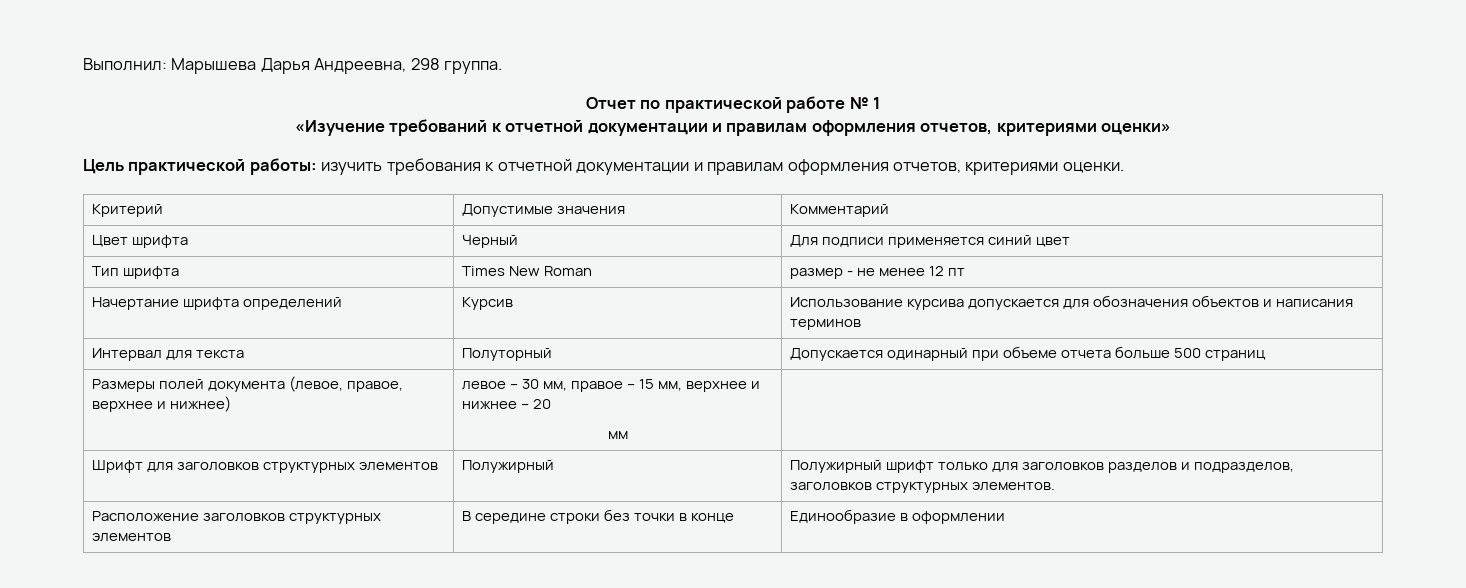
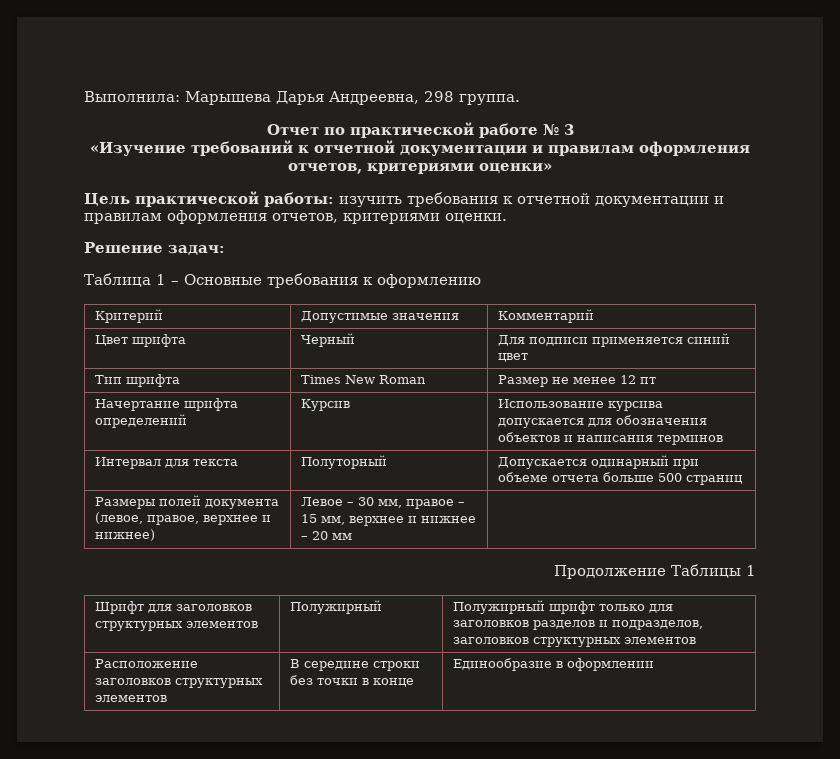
- Выполнил: Марышева Дарья Андреевна, 298 группа.
+ Выполнила: Марышева Дарья Андреевна, 298 группа.
- Отчет по практической работе № 1
+ Отчет по практической работе № 3
+ Решение задач:
+ Таблица 1 – Основные требования к оформлению
- Тип шрифта | Times New Roman | размер - не менее 12 пт
+ Тип шрифта | Times New Roman | Размер не менее 12 пт
- Размеры полей документа (левое, правое, верхнее и нижнее) | левое – 30 мм, правое – 15 мм, верхнее и нижнее – 20
- мм |
+ Размеры полей документа (левое, правое, верхнее и нижнее) | Левое – 30 мм, правое – 15 мм, верхнее и нижнее – 20 мм |
+ Продолжение Таблицы 1
- Шрифт для заголовков структурных элементов | Полужирный | Полужирный шрифт только для заголовков разделов и подразделов, заголовков структурных элементов.
+ Шрифт для заголовков структурных элементов | Полужирный | Полужирный шрифт только для заголовков разделов и подразделов, заголовков структурных элементов

